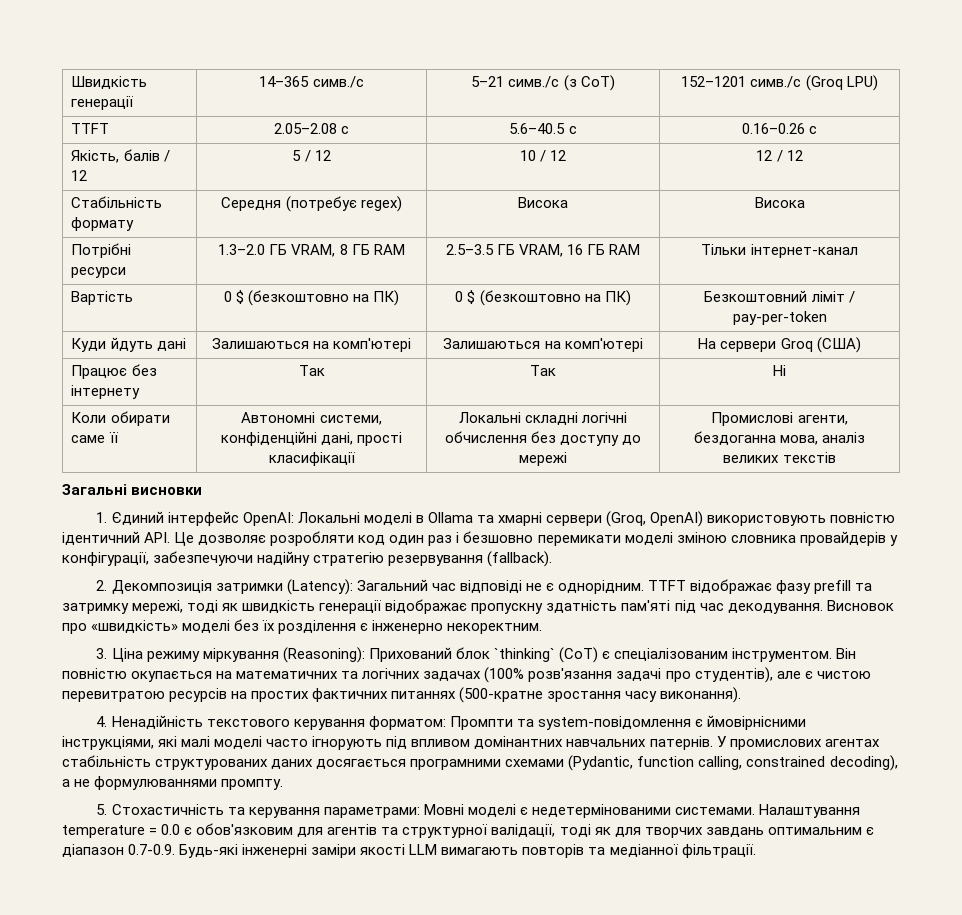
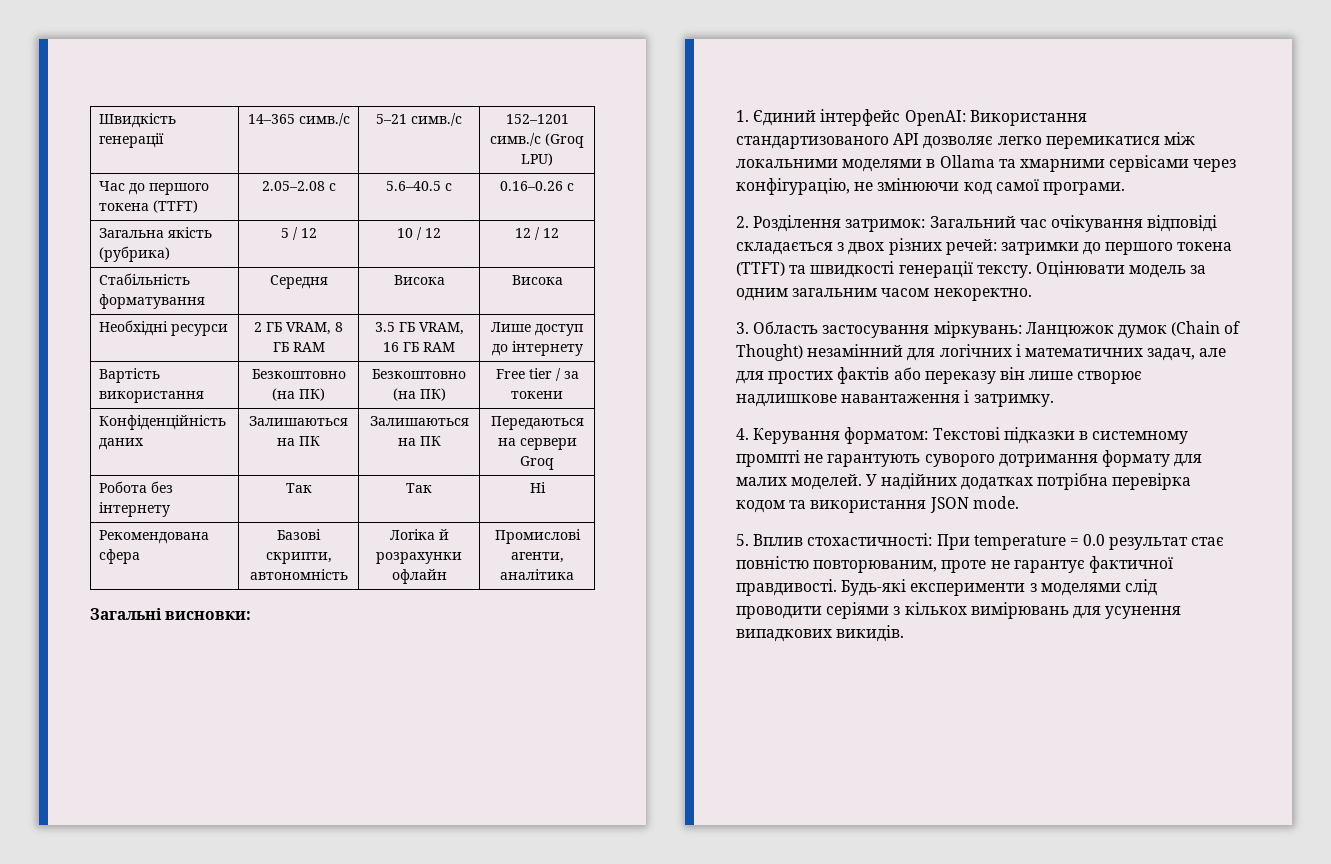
- Швидкість генерації | 14–365 симв./с | 5–21 симв./с (з CoT) | 152–1201 симв./с (Groq LPU)
+ Швидкість генерації | 14–365 симв./с | 5–21 симв./с | 152–1201 симв./с (Groq LPU)
- TTFT | 2.05–2.08 с | 5.6–40.5 с | 0.16–0.26 с
+ Час до першого токена (TTFT) | 2.05–2.08 с | 5.6–40.5 с | 0.16–0.26 с
- Якість, балів / 12 | 5 / 12 | 10 / 12 | 12 / 12
+ Загальна якість (рубрика) | 5 / 12 | 10 / 12 | 12 / 12
- Стабільність формату | Середня (потребує regex) | Висока | Висока
+ Стабільність форматування | Середня | Висока | Висока
- Потрібні ресурси | 1.3–2.0 ГБ VRAM, 8 ГБ RAM | 2.5–3.5 ГБ VRAM, 16 ГБ RAM | Тільки інтернет-канал
- Вартість | 0 $ (безкоштовно на ПК) | 0 $ (безкоштовно на ПК) | Безкоштовний ліміт / pay-per-token
- Куди йдуть дані | Залишаються на комп'ютері | Залишаються на комп'ютері | На сервери Groq (США)
- Працює без інтернету | Так | Так | Ні
+ Необхідні ресурси | 2 ГБ VRAM, 8 ГБ RAM | 3.5 ГБ VRAM, 16 ГБ RAM | Лише доступ до інтернету
+ Вартість використання | Безкоштовно (на ПК) | Безкоштовно (на ПК) | Free tier / за токени
+ Конфіденційність даних | Залишаються на ПК | Залишаються на ПК | Передаються на сервери Groq
+ Робота без інтернету | Так | Так | Ні
- Коли обирати саме її | Автономні системи, конфіденційні дані, прості класифікації | Локальні складні логічні обчислення без доступу до мережі | Промислові агенти, бездоганна мова, аналіз великих текстів
+ Рекомендована сфера | Базові скрипти, автономність | Логіка й розрахунки офлайн | Промислові агенти, аналітика
- Загальні висновки
+ Загальні висновки:
- 1. Єдиний інтерфейс OpenAI: Локальні моделі в Ollama та хмарні сервери (Groq, OpenAI) використовують повністю ідентичний API. Це дозволяє розробляти код один раз і безшовно перемикати моделі зміною словника провайдерів у конфігурації, забезпечуючи надійну стратегію резервування (fallback).
- 2. Декомпозиція затримки (Latency): Загальний час відповіді не є однорідним. TTFT відображає фазу prefill та затримку мережі, тоді як швидкість генерації відображає пропускну здатність пам'яті під час декодування. Висновок про «швидкість» моделі без їх розділення є інженерно некоректним.
- 3. Ціна режиму міркування (Reasoning): Прихований блок `thinking` (CoT) є спеціалізованим інструментом. Він повністю окупається на математичних та логічних задачах (100% розв'язання задачі про студентів), але є чистою перевитратою ресурсів на простих фактичних питаннях (500-кратне зростання часу виконання).
- 4. Ненадійність текстового керування форматом: Промпти та system-повідомлення є ймовірнісними інструкціями, які малі моделі часто ігнорують під впливом домінантних навчальних патернів. У промислових агентах стабільність структурованих даних досягається програмними схемами (Pydantic, function calling, constrained decoding), а не формулюваннями промпту.
- 5. Стохастичність та керування параметрами: Мовні моделі є недетермінованими системами. Налаштування temperature = 0.0 є обов'язковим для агентів та структурної валідації, тоді як для творчих завдань оптимальним є діапазон 0.7-0.9. Будь-які інженерні заміри якості LLM вимагають повторів та медіанної фільтрації.
+ 1. Єдиний інтерфейс OpenAI: Використання стандартизованого API дозволяє легко перемикатися між локальними моделями в Ollama та хмарними сервісами через конфігурацію, не змінюючи код самої програми.
+ 2. Розділення затримок: Загальний час очікування відповіді складається з двох різних речей: затримки до першого токена (TTFT) та швидкості генерації тексту. Оцінювати модель за одним загальним часом некоректно.
+ 3. Область застосування міркувань: Ланцюжок думок (Chain of Thought) незамінний для логічних і математичних задач, але для простих фактів або переказу він лише створює надлишкове навантаження і затримку.
+ 4. Керування форматом: Текстові підказки в системному промпті не гарантують суворого дотримання формату для малих моделей. У надійних додатках потрібна перевірка кодом та використання JSON mode.
+ 5. Вплив стохастичності: При temperature = 0.0 результат стає повністю повторюваним, проте не гарантує фактичної правдивості. Будь-які експерименти з моделями слід проводити серіями з кількох вимірювань для усунення випадкових викидів.

